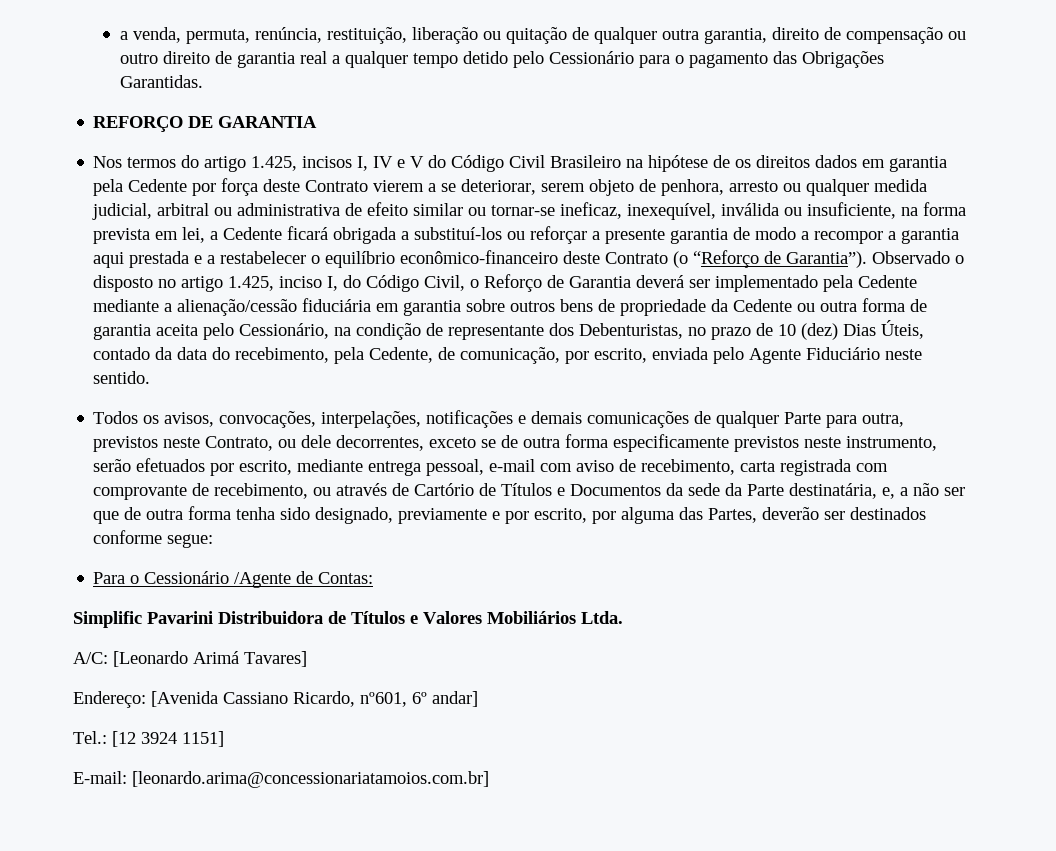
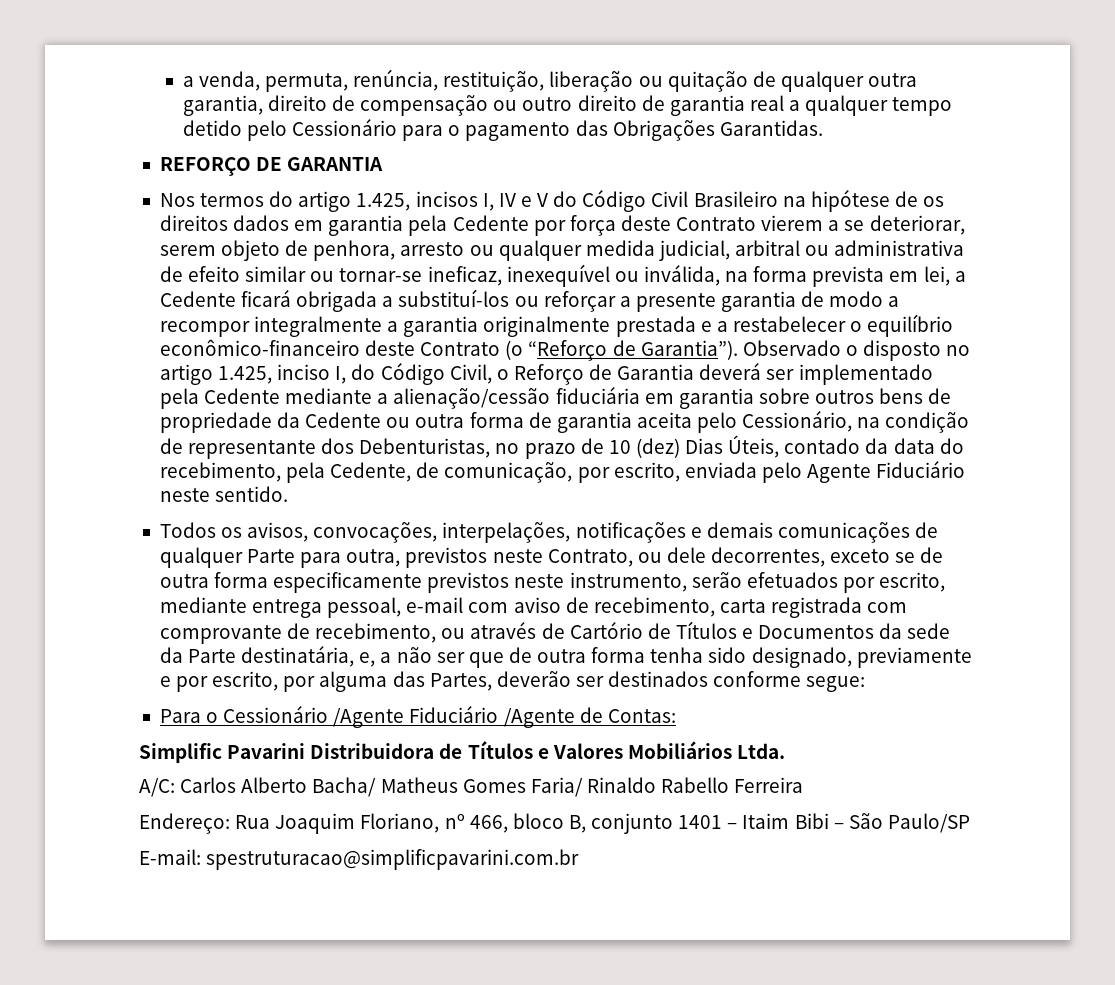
- Nos termos do artigo 1.425, incisos I, IV e V do Código Civil Brasileiro na hipótese de os direitos dados em garantia pela Cedente por força deste Contrato vierem a se deteriorar, serem objeto de penhora, arresto ou qualquer medida judicial, arbitral ou administrativa de efeito similar ou tornar-se ineficaz, inexequível, inválida ou insuficiente, na forma prevista em lei, a Cedente ficará obrigada a substituí-los ou reforçar a presente garantia de modo a recompor a garantia aqui prestada e a restabelecer o equilíbrio econômico-financeiro deste Contrato (o “Reforço de Garantia”).
+ Nos termos do artigo 1.425, incisos I, IV e V do Código Civil Brasileiro na hipótese de os direitos dados em garantia pela Cedente por força deste Contrato vierem a se deteriorar, serem objeto de penhora, arresto ou qualquer medida judicial, arbitral ou administrativa de efeito similar ou tornar-se ineficaz, inexequível ou inválida, na forma prevista em lei, a Cedente ficará obrigada a substituí-los ou reforçar a presente garantia de modo a recompor integralmente a garantia originalmente prestada e a restabelecer o equilíbrio econômico-financeiro deste Contrato (o “Reforço de Garantia”).
- Para o Cessionário /Agente de Contas:
+ Para o Cessionário /Agente Fiduciário /Agente de Contas:
- A/C: [Leonardo Arimá Tavares]
- Endereço: [Avenida Cassiano Ricardo, nº601, 6º andar]
- Tel.: [12 3924 1151]
+ A/C: Carlos Alberto Bacha/ Matheus Gomes Faria/ Rinaldo Rabello Ferreira
+ Endereço: Rua Joaquim Floriano, nº 466, bloco B, conjunto 1401 – Itaim Bibi – São Paulo/SP
- E-mail: [leonardo.arima@concessionariatamoios.com.br]
+ E-mail: spestruturacao@simplificpavarini.com.br

